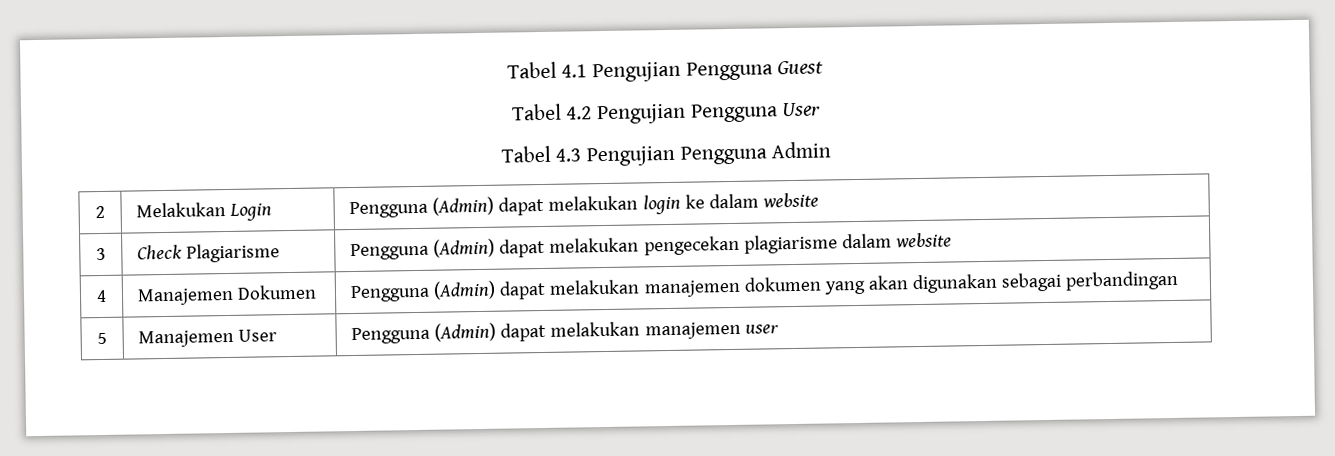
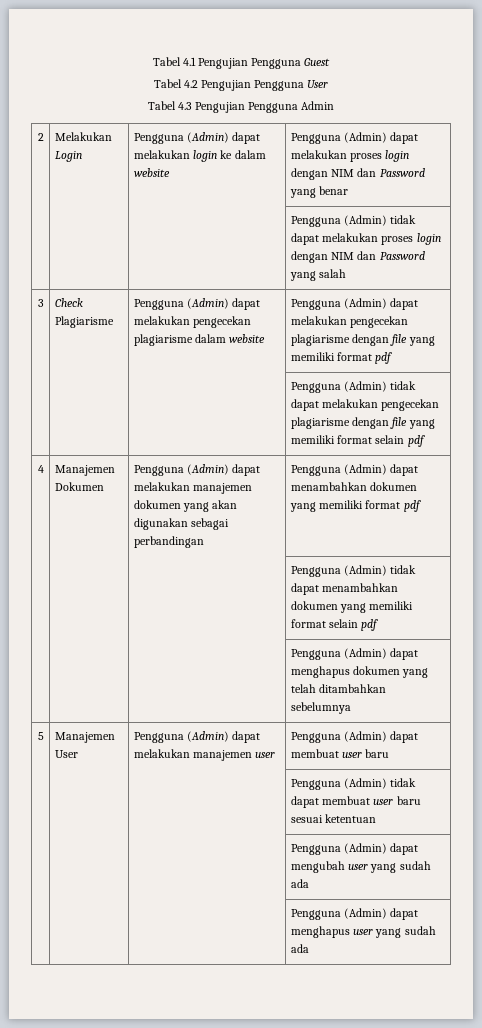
- 2 | Melakukan Login | Pengguna (Admin) dapat melakukan login ke dalam website
+ 2 | Melakukan Login | Pengguna (Admin) dapat melakukan login ke dalam website | Pengguna (Admin) dapat melakukan proses login dengan NIM dan Password yang benar
+ | | | Pengguna (Admin) tidak dapat melakukan proses login dengan NIM dan Password yang salah
- 3 | Check Plagiarisme | Pengguna (Admin) dapat melakukan pengecekan plagiarisme dalam website
+ 3 | Check Plagiarisme | Pengguna (Admin) dapat melakukan pengecekan plagiarisme dalam website | Pengguna (Admin) dapat melakukan pengecekan plagiarisme dengan file yang memiliki format pdf
+ | | | Pengguna (Admin) tidak dapat melakukan pengecekan plagiarisme dengan file yang memiliki format selain pdf
- 4 | Manajemen Dokumen | Pengguna (Admin) dapat melakukan manajemen dokumen yang akan digunakan sebagai perbandingan
+ 4 | Manajemen Dokumen | Pengguna (Admin) dapat melakukan manajemen dokumen yang akan digunakan sebagai perbandingan | Pengguna (Admin) dapat menambahkan dokumen yang memiliki format pdf
+ | | | Pengguna (Admin) tidak dapat menambahkan dokumen yang memiliki format selain pdf
+ | | | Pengguna (Admin) dapat menghapus dokumen yang telah ditambahkan sebelumnya
- 5 | Manajemen User | Pengguna (Admin) dapat melakukan manajemen user
+ 5 | Manajemen User | Pengguna (Admin) dapat melakukan manajemen user | Pengguna (Admin) dapat membuat user baru
+ | | | Pengguna (Admin) tidak dapat membuat user baru sesuai ketentuan
+ | | | Pengguna (Admin) dapat mengubah user yang sudah ada
+ | | | Pengguna (Admin) dapat menghapus user yang sudah ada

